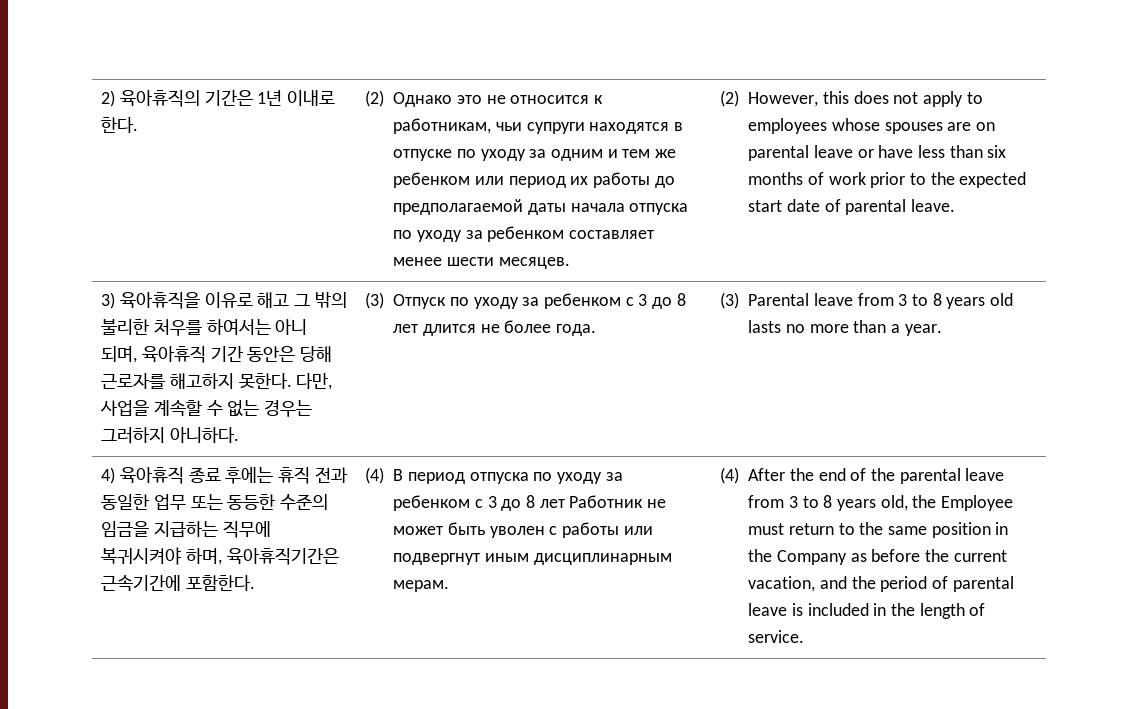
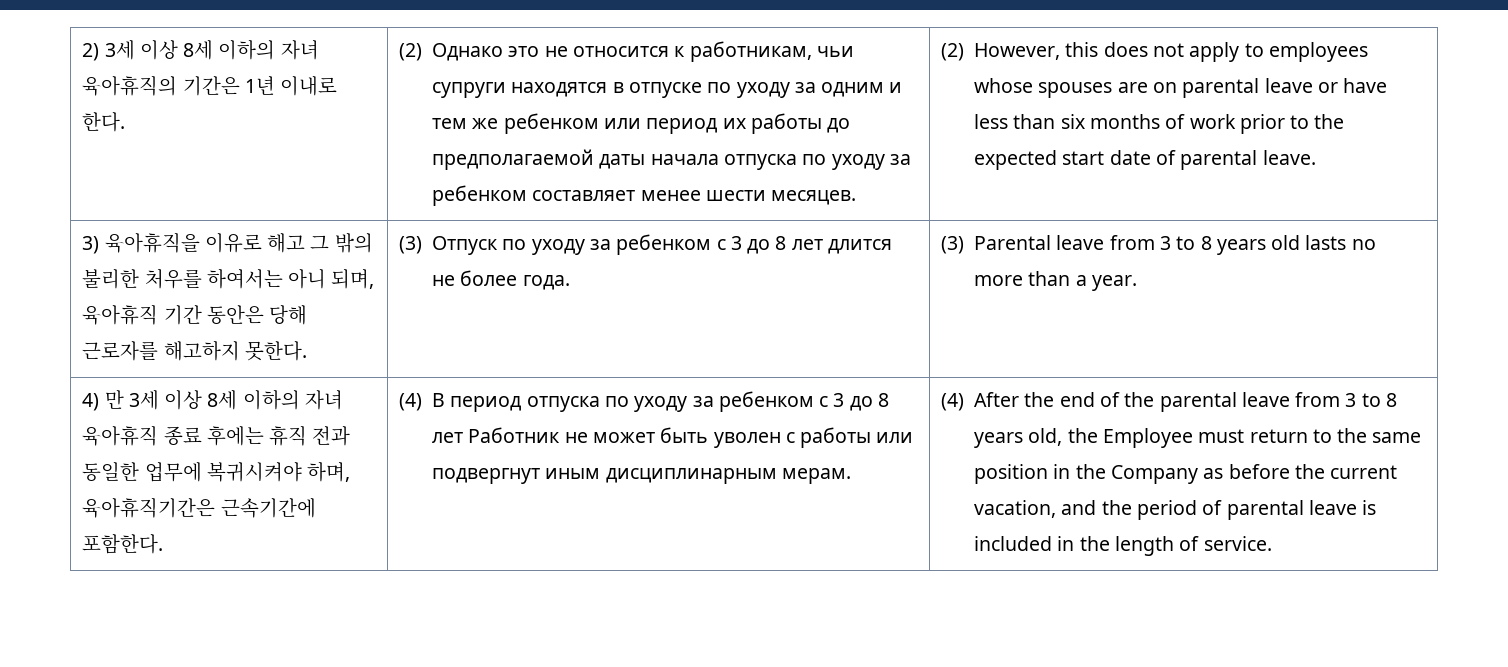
- 2) 육아휴직의 기간은 1년 이내로 한다.
+ 2) 3세 이상 8세 이하의 자녀 육아휴직의 기간은 1년 이내로 한다.
- 다만, 사업을 계속할 수 없는 경우는 그러하지 아니하다.
- 4) 육아휴직 종료 후에는 휴직 전과 동일한 업무 또는 동등한 수준의 임금을 지급하는 직무에 복귀시켜야 하며, 육아휴직기간은 근속기간에 포함한다.
+ 4) 만 3세 이상 8세 이하의 자녀 육아휴직 종료 후에는 휴직 전과 동일한 업무에 복귀시켜야 하며, 육아휴직기간은 근속기간에 포함한다.

